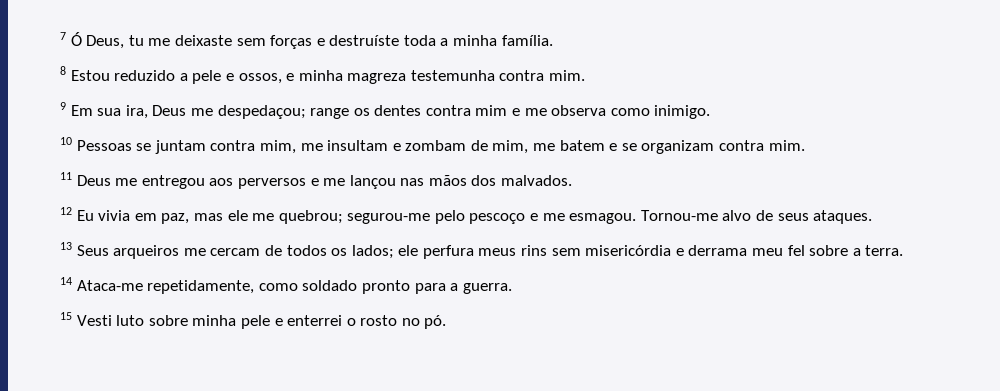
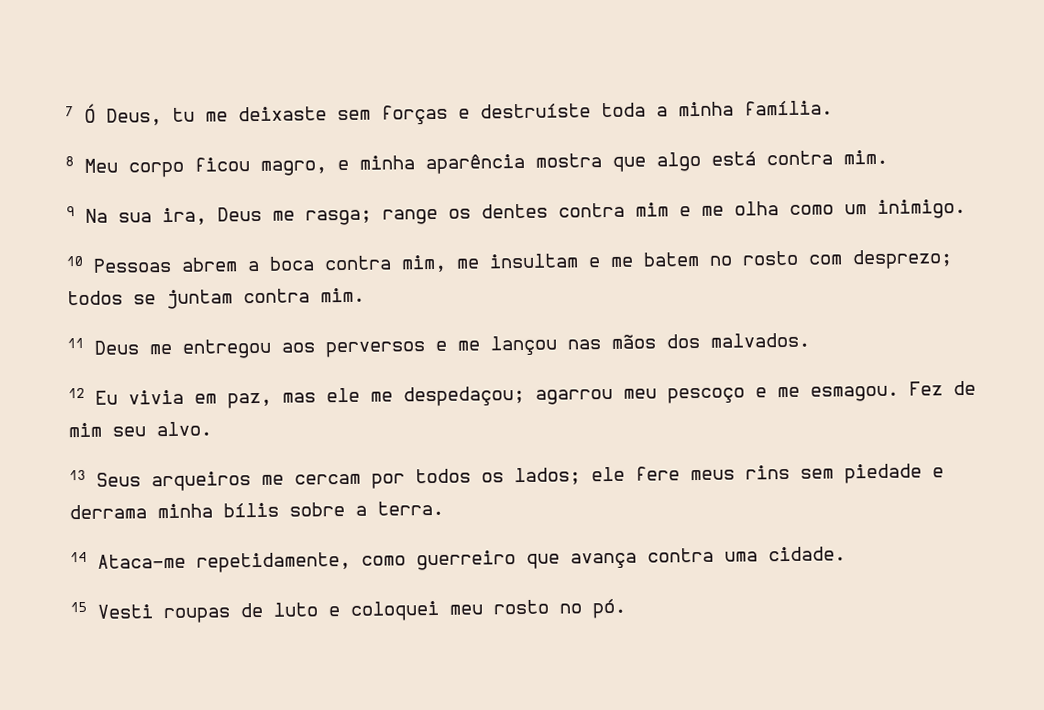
- 8 Estou reduzido a pele e ossos, e minha magreza testemunha contra mim.
+ 8 Meu corpo ficou magro, e minha aparência mostra que algo está contra mim.
- 9 Em sua ira, Deus me despedaçou; range os dentes contra mim e me observa como inimigo.
+ 9 Na sua ira, Deus me rasga; range os dentes contra mim e me olha como um inimigo.
- 10 Pessoas se juntam contra mim, me insultam e zombam de mim, me batem e se organizam contra mim.
+ 10 Pessoas abrem a boca contra mim, me insultam e me batem no rosto com desprezo; todos se juntam contra mim.
- 12 Eu vivia em paz, mas ele me quebrou; segurou-me pelo pescoço e me esmagou.
+ 12 Eu vivia em paz, mas ele me despedaçou; agarrou meu pescoço e me esmagou.
- Tornou-me alvo de seus ataques.
+ Fez de mim seu alvo.
- 13 Seus arqueiros me cercam de todos os lados; ele perfura meus rins sem misericórdia e derrama meu fel sobre a terra.
+ 13 Seus arqueiros me cercam por todos os lados; ele fere meus rins sem piedade e derrama minha bílis sobre a terra.
- 14 Ataca-me repetidamente, como soldado pronto para a guerra.
- 15 Vesti luto sobre minha pele e enterrei o rosto no pó.
+ 14 Ataca-me repetidamente, como guerreiro que avança contra uma cidade.
+ 15 Vesti roupas de luto e coloquei meu rosto no pó.

